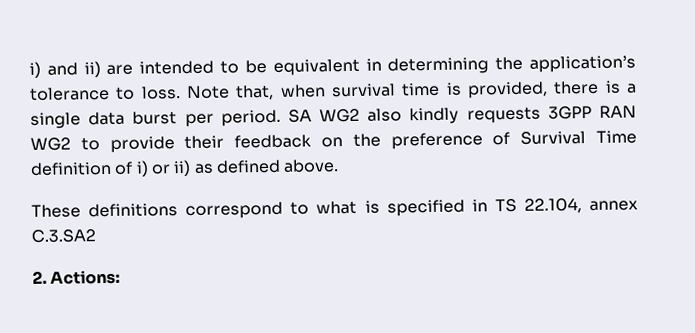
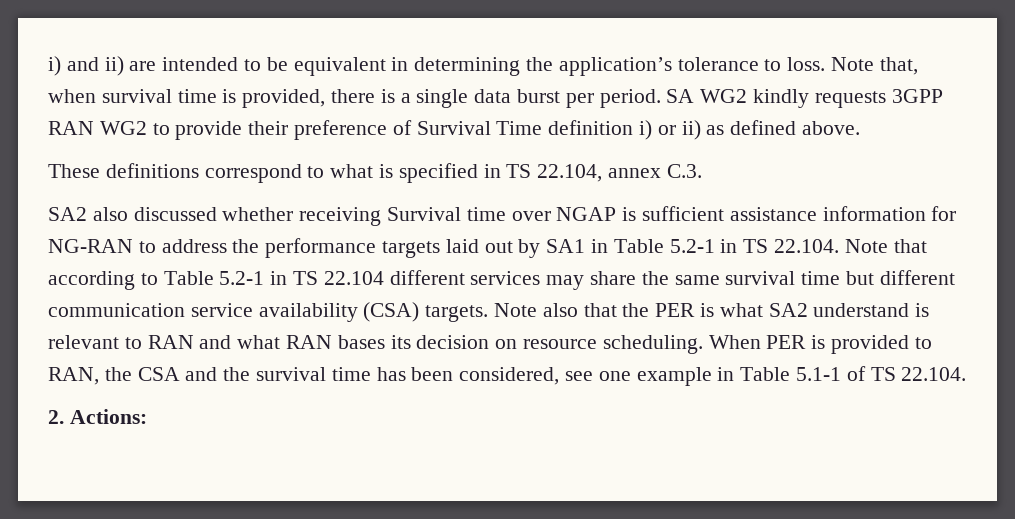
- SA WG2 also kindly requests 3GPP RAN WG2 to provide their feedback on the preference of Survival Time definition of i) or ii) as defined above.
+ SA WG2 kindly requests 3GPP RAN WG2 to provide their preference of Survival Time definition i) or ii) as defined above.
- These definitions correspond to what is specified in TS 22.104, annex C.3.SA2
+ These definitions correspond to what is specified in TS 22.104, annex C.3.
+ SA2 also discussed whether receiving Survival time over NGAP is sufficient assistance information for NG-RAN to address the performance targets laid out by SA1 in Table 5.2-1 in TS 22.104. Note that according to Table 5.2-1 in TS 22.104 different services may share the same survival time but different communication service availability (CSA) targets. Note also that the PER is what SA2 understand is relevant to RAN and what RAN bases its decision on resource scheduling. When PER is provided to RAN, the CSA and the survival time has been considered, see one example in Table 5.1-1 of TS 22.104.

